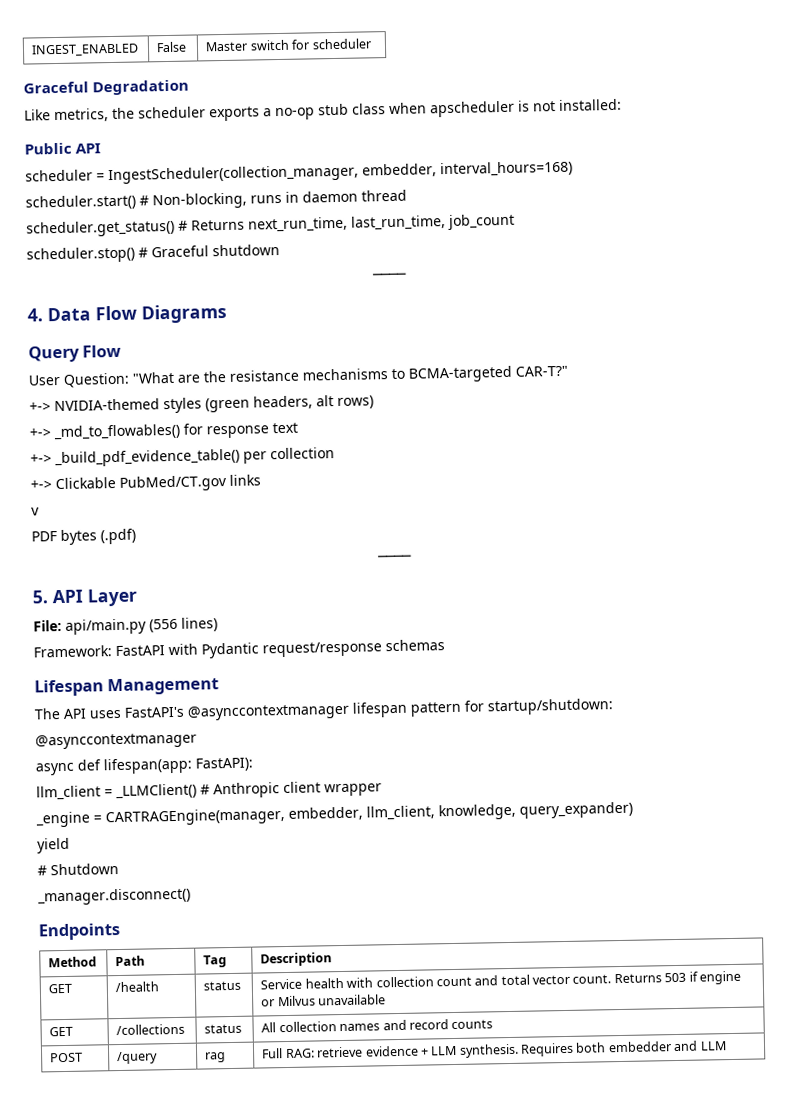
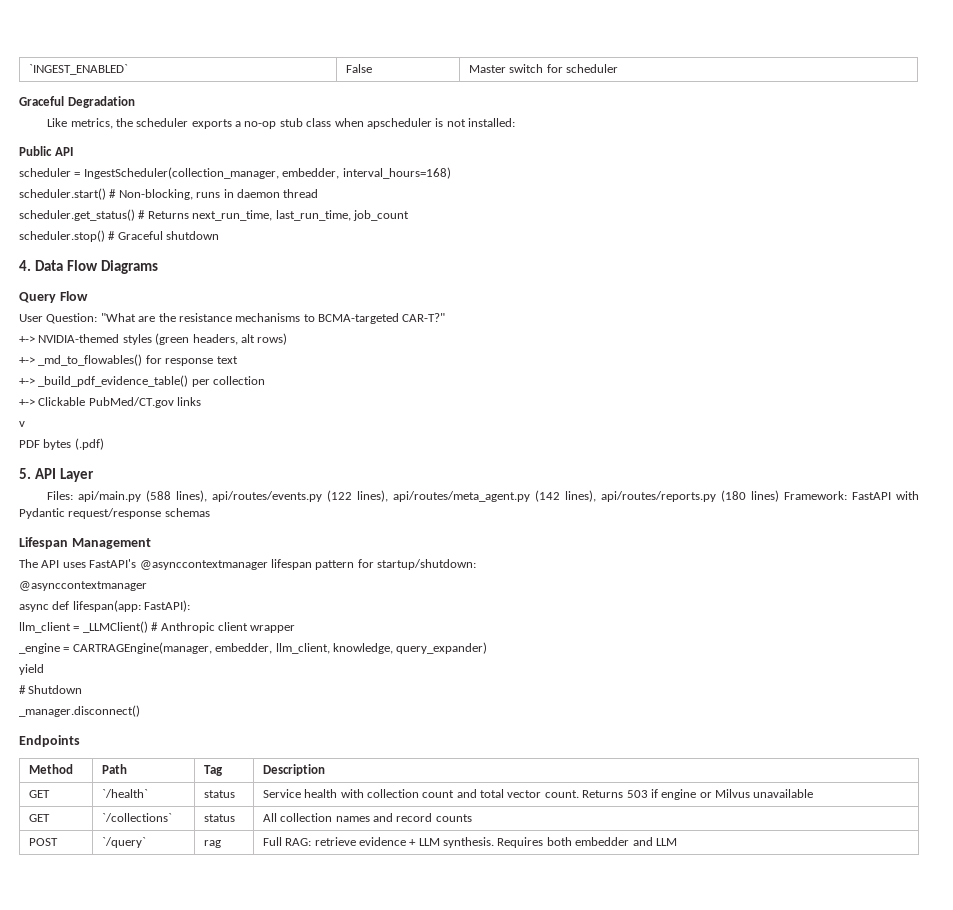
- INGEST_ENABLED | False | Master switch for scheduler
+ `INGEST_ENABLED` | False | Master switch for scheduler
  scheduler.stop() # Graceful shutdown
- ────
  PDF bytes (.pdf)
- ────
- File: api/main.py (556 lines)
- Framework: FastAPI with Pydantic request/response schemas
+ Files: api/main.py (588 lines), api/routes/events.py (122 lines), api/routes/meta_agent.py (142 lines), api/routes/reports.py (180 lines) Framework: FastAPI with Pydantic request/response schemas
- GET | /health | status | Service health with collection count and total vector count. Returns 503 if engine or Milvus unavailable
+ GET | `/health` | status | Service health with collection count and total vector count. Returns 503 if engine or Milvus unavailable
- GET | /collections | status | All collection names and record counts
+ GET | `/collections` | status | All collection names and record counts
- POST | /query | rag | Full RAG: retrieve evidence + LLM synthesis. Requires both embedder and LLM
+ POST | `/query` | rag | Full RAG: retrieve evidence + LLM synthesis. Requires both embedder and LLM

